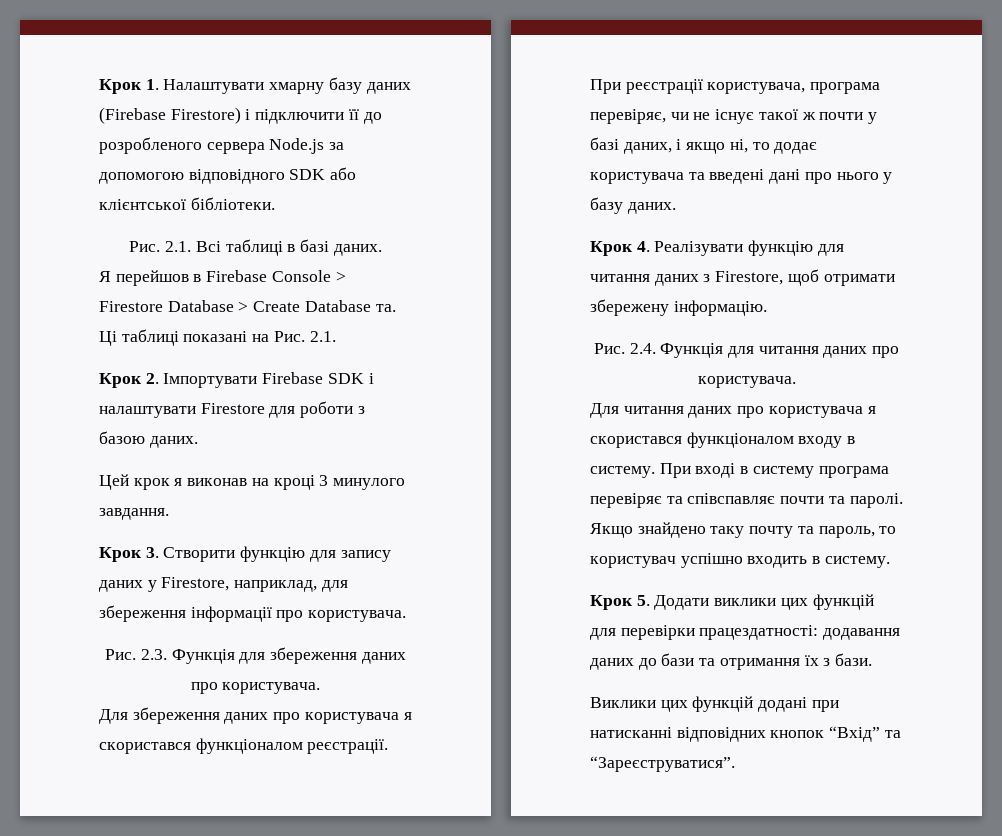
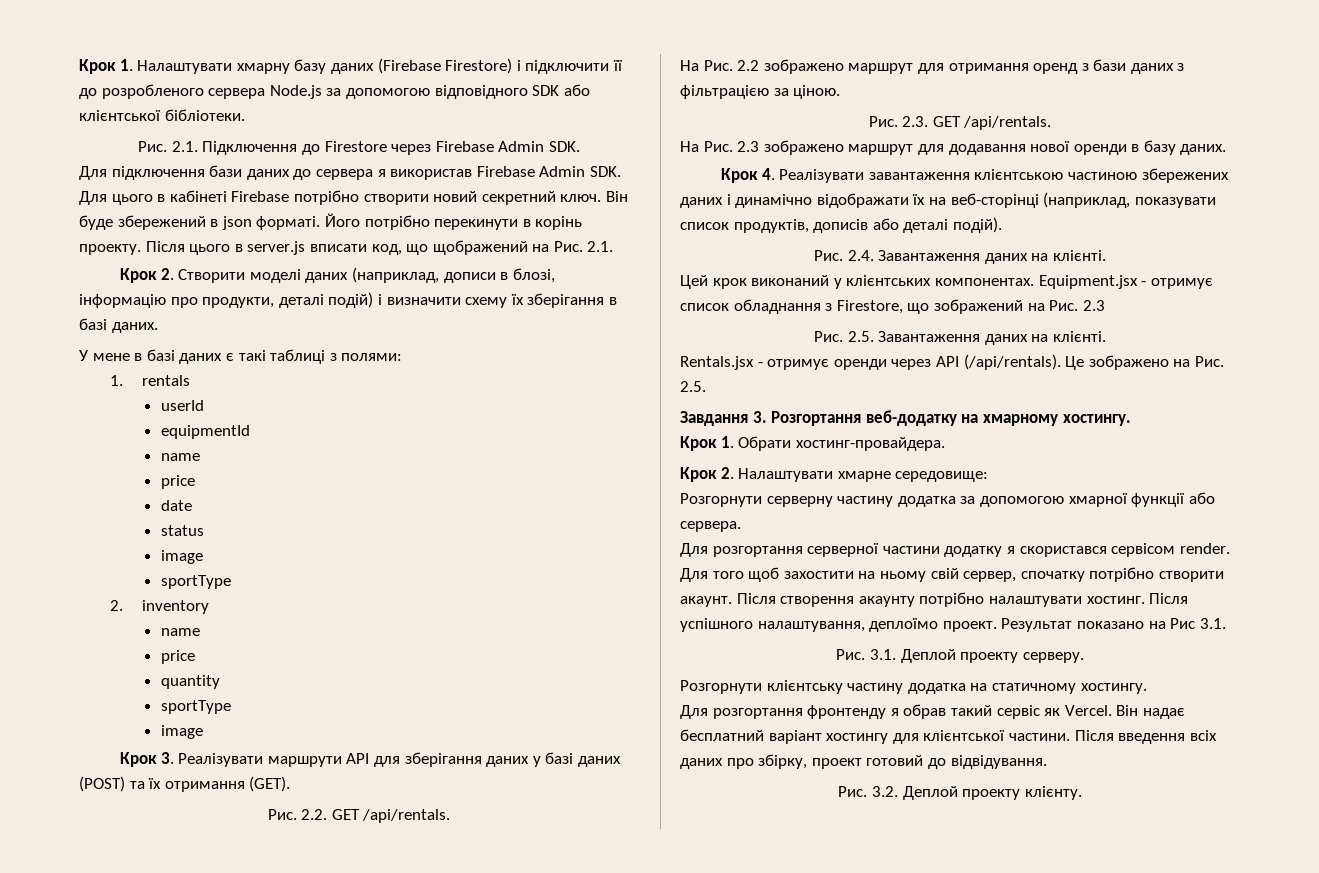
- Рис. 2.1. Всі таблиці в базі даних.
- Я перейшов в Firebase Console > Firestore Database > Create Database та. Ці таблиці показані на Рис. 2.1.
+ Рис. 2.1. Підключення до Firestore через Firebase Admin SDK.
+ Для підключення бази даних до сервера я використав Firebase Admin SDK. Для цього в кабінеті Firebase потрібно створити новий секретний ключ. Він буде збережений в json форматі. Його потрібно перекинути в корінь проекту. Після цього в server.js вписати код, що щображений на Рис. 2.1.
- Крок 2. Імпортувати Firebase SDK і налаштувати Firestore для роботи з базою даних.
- Цей крок я виконав на кроці 3 минулого завдання.
- Крок 3. Створити функцію для запису даних у Firestore, наприклад, для збереження інформації про користувача.
- Рис. 2.3. Функція для збереження даних про користувача.
- Для збереження даних про користувача я скористався функціоналом реєстрації. При реєстрації користувача, програма перевіряє, чи не існує такої ж почти у базі даних, і якщо ні, то додає користувача та введені дані про нього у базу даних.
+ Крок 2. Створити моделі даних (наприклад, дописи в блозі, інформацію про продукти, деталі подій) і визначити схему їх зберігання в базі даних.
+ У мене в базі даних є такі таблиці з полями:
+ 1. rentals
+ userId
+ equipmentId
+ name
+ price
+ date
+ status
+ image
+ sportType
+ 2. inventory
+ name
+ price
+ quantity
+ sportType
+ image
+ Крок 3. Реалізувати маршрути API для зберігання даних у базі даних (POST) та їх отримання (GET).
+ Рис. 2.2. GET /api/rentals.
+ На Рис. 2.2 зображено маршрут для отримання оренд з бази даних з фільтрацією за ціною.
+ Рис. 2.3. GET /api/rentals.
+ На Рис. 2.3 зображено маршрут для додавання нової оренди в базу даних.
- Крок 4. Реалізувати функцію для читання даних з Firestore, щоб отримати збережену інформацію.
- Рис. 2.4. Функція для читання даних про користувача.
- Для читання даних про користувача я скористався функціоналом входу в систему. При вході в систему програма перевіряє та співспавляє почти та паролі. Якщо знайдено таку почту та пароль, то користувач успішно входить в систему.
- Крок 5. Додати виклики цих функцій для перевірки працездатності: додавання даних до бази та отримання їх з бази.
- Виклики цих функцій додані при натисканні відповідних кнопок “Вхід” та “Зареєструватися”.
+ Крок 4. Реалізувати завантаження клієнтською частиною збережених даних і динамічно відображати їх на веб-сторінці (наприклад, показувати список продуктів, дописів або деталі подій).
+ Рис. 2.4. Завантаження даних на клієнті.
+ Цей крок виконаний у клієнтських компонентах. Equipment.jsx - отримує список обладнання з Firestore, що зображений на Рис. 2.3
+ Рис. 2.5. Завантаження даних на клієнті.
+ Rentals.jsx - отримує оренди через API (/api/rentals). Це зображено на Рис. 2.5.
+ Завдання 3. Розгортання веб-додатку на хмарному хостингу.
+ Крок 1. Обрати хостинг-провайдера.
+ Крок 2. Налаштувати хмарне середовище:
+ Розгорнути серверну частину додатка за допомогою хмарної функції або сервера.
+ Для розгортання серверної частини додатку я скористався сервісом render. Для того щоб захостити на ньому свій сервер, спочатку потрібно створити акаунт. Після створення акаунту потрібно налаштувати хостинг. Після успішного налаштування, деплоїмо проект. Результат показано на Рис 3.1.
+ Рис. 3.1. Деплой проекту серверу.
+ Розгорнути клієнтську частину додатка на статичному хостингу.
+ Для розгортання фронтенду я обрав такий сервіс як Vercel. Він надає бесплатний варіант хостингу для клієнтської частини. Після введення всіх даних про збірку, проект готовий до відвідування.
+ Рис. 3.2. Деплой проекту клієнту.

